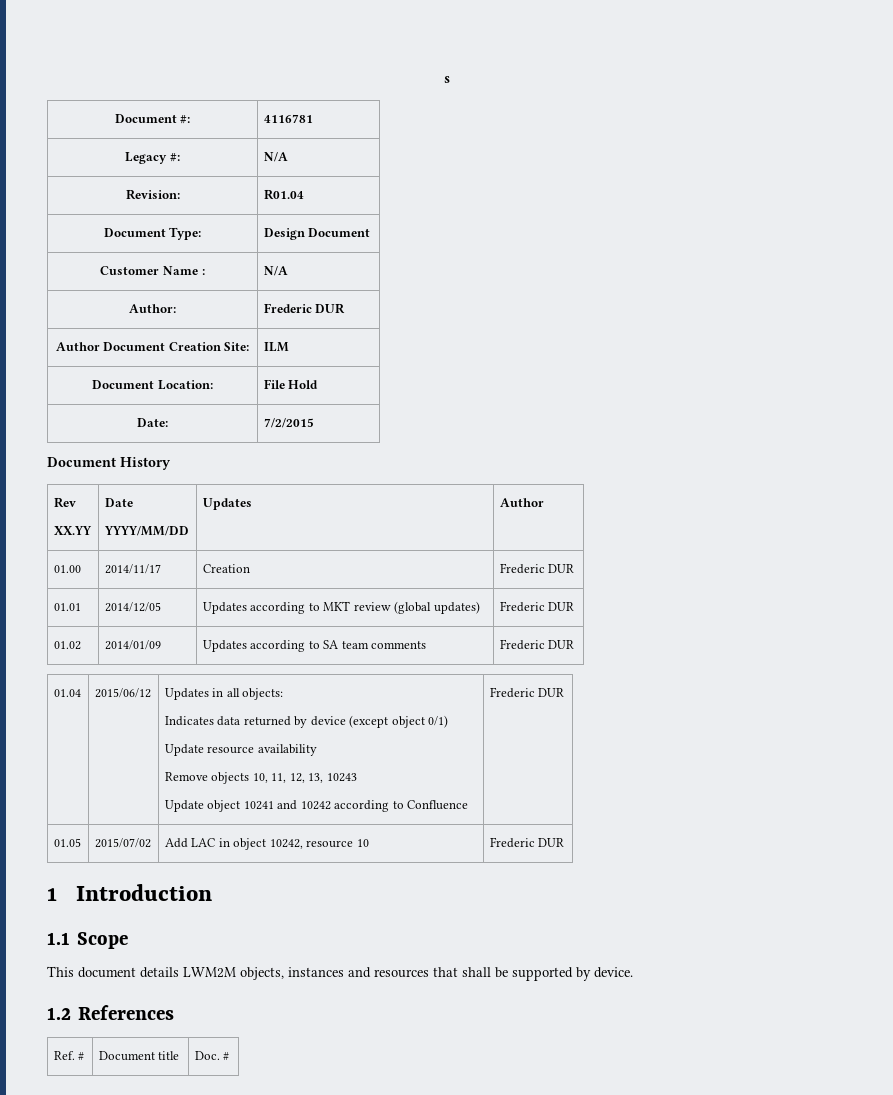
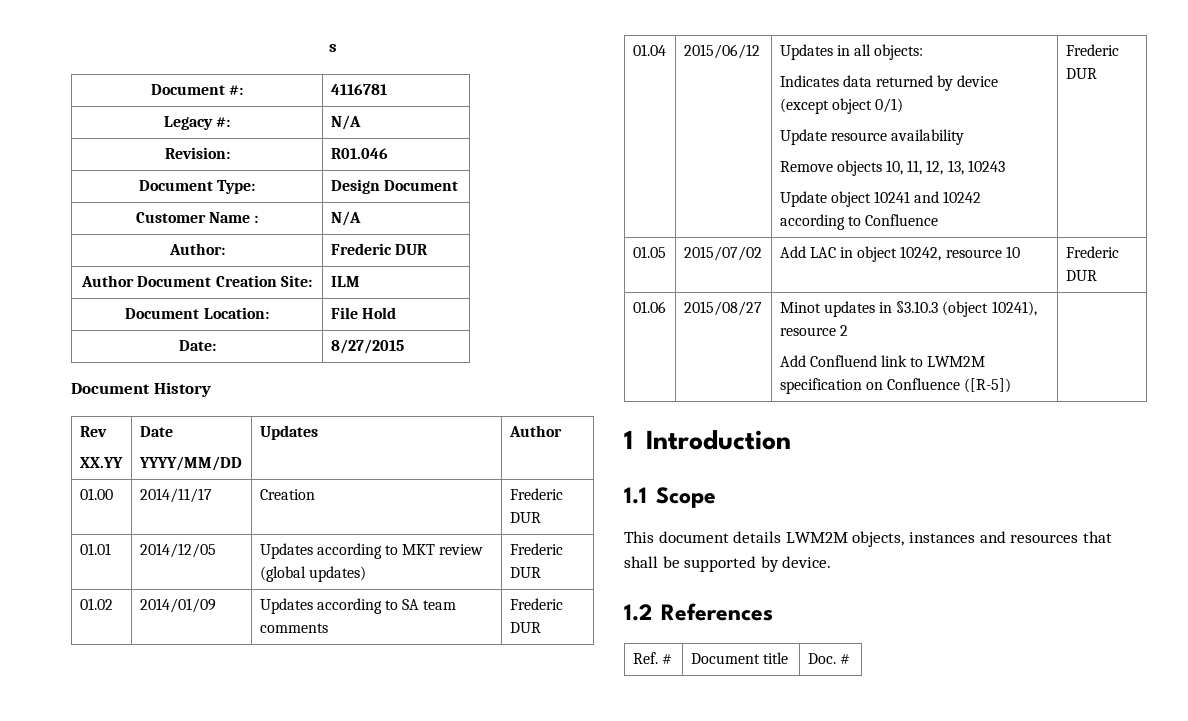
- Revision: | R01.04
+ Revision: | R01.046
- Date: | 7/2/2015
+ Date: | 8/27/2015
+ 01.06 | 2015/08/27 | Minot updates in §3.10.3 (object 10241), resource 2
+ Add Confluend link to LWM2M specification on Confluence ([R-5]) |

